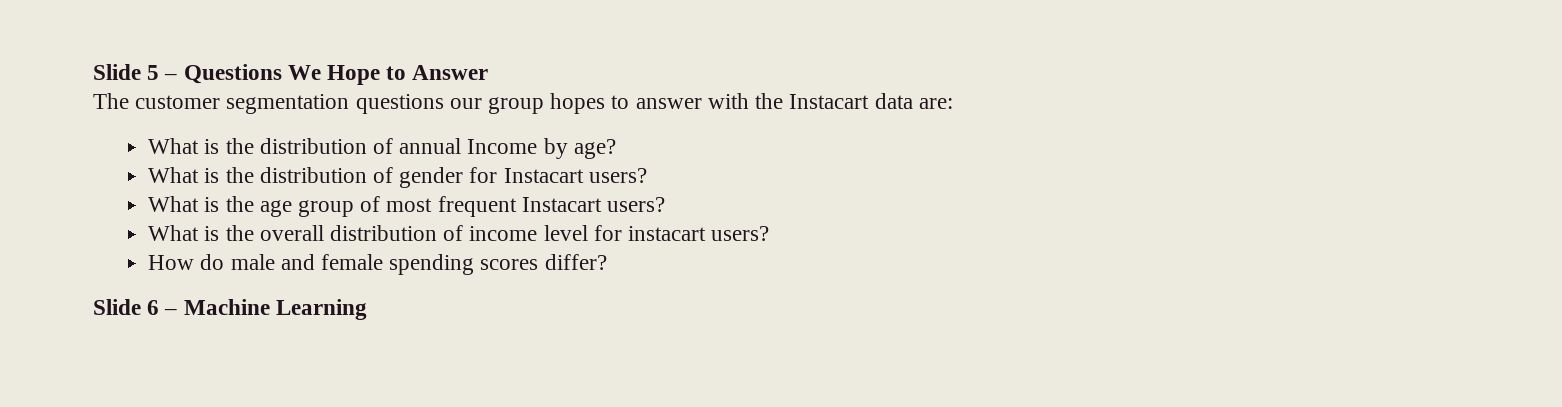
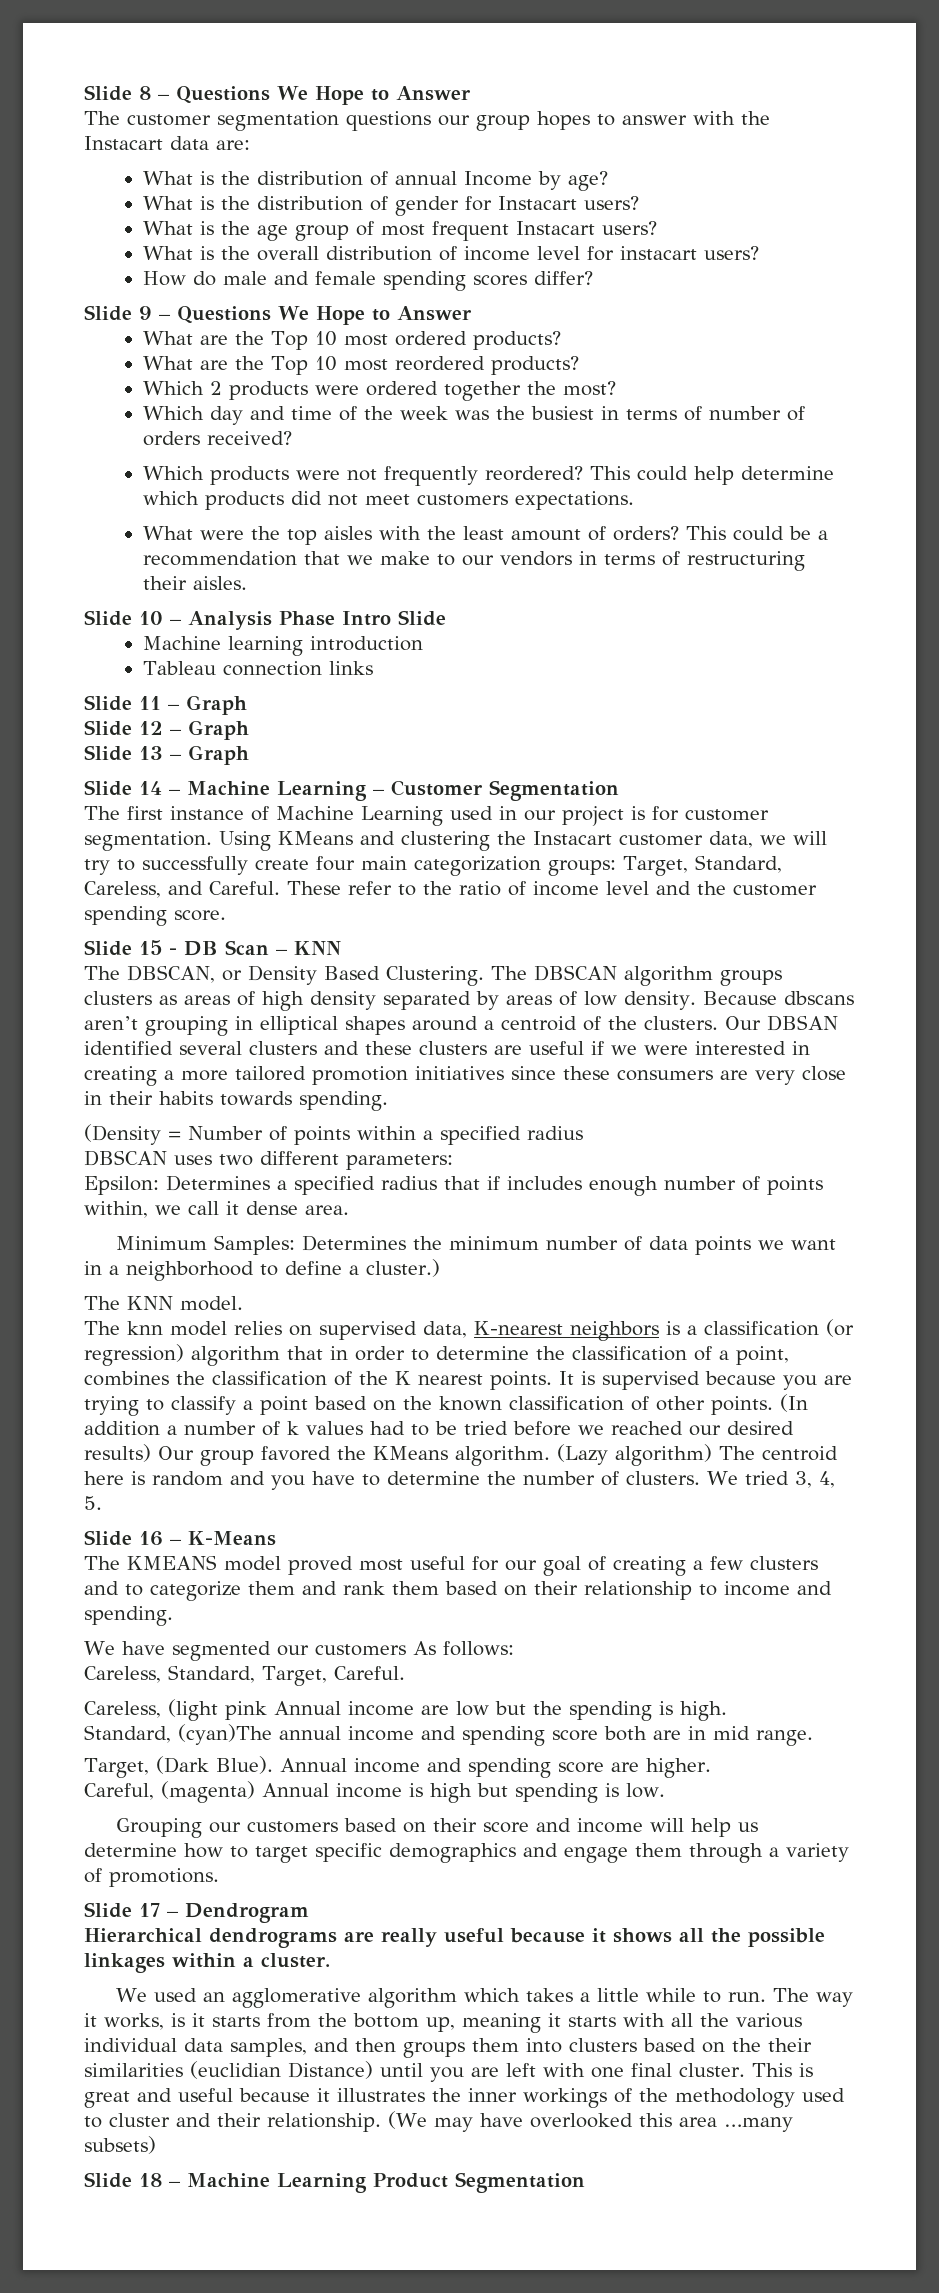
- Slide 5 – Questions We Hope to Answer
+ Slide 8 – Questions We Hope to Answer
- Slide 6 – Machine Learning
+ Slide 9 – Questions We Hope to Answer
+ What are the Top 10 most ordered products?
+ What are the Top 10 most reordered products?
+ Which 2 products were ordered together the most?
+ Which day and time of the week was the busiest in terms of number of orders received?
+ Which products were not frequently reordered? This could help determine which products did not meet customers expectations.
+ What were the top aisles with the least amount of orders? This could be a recommendation that we make to our vendors in terms of restructuring their aisles.
+ Slide 10 – Analysis Phase Intro Slide
+ Machine learning introduction
+ Tableau connection links
+ Slide 11 – Graph
+ Slide 12 – Graph
+ Slide 13 – Graph
+ Slide 14 – Machine Learning – Customer Segmentation
+ The first instance of Machine Learning used in our project is for customer segmentation. Using KMeans and clustering the Instacart customer data, we will try to successfully create four main categorization groups: Target, Standard, Careless, and Careful. These refer to the ratio of income level and the customer spending score.
+ Slide 15 - DB Scan – KNN
+ The DBSCAN, or Density Based Clustering. The DBSCAN algorithm groups clusters as areas of high density separated by areas of low density. Because dbscans aren’t grouping in elliptical shapes around a centroid of the clusters. Our DBSAN identified several clusters and these clusters are useful if we were interested in creating a more tailored promotion initiatives since these consumers are very close in their habits towards spending.
+ (Density = Number of points within a specified radius
+ DBSCAN uses two different parameters:
+ Epsilon: Determines a specified radius that if includes enough number of points within, we call it dense area.
+ Minimum Samples: Determines the minimum number of data points we want in a neighborhood to define a cluster.)
+ The KNN model.
+ The knn model relies on supervised data, K-nearest neighbors is a classification (or regression) algorithm that in order to determine the classification of a point, combines the classification of the K nearest points. It is supervised because you are trying to classify a point based on the known classification of other points. (In addition a number of k values had to be tried before we reached our desired results) Our group favored the KMeans algorithm. (Lazy algorithm) The centroid here is random and you have to determine the number of clusters. We tried 3, 4, 5.
+ Slide 16 – K-Means
+ The KMEANS model proved most useful for our goal of creating a few clusters and to categorize them and rank them based on their relationship to income and spending.
+ We have segmented our customers As follows:
+ Careless, Standard, Target, Careful.
+ Careless, (light pink Annual income are low but the spending is high.
+ Standard, (cyan)The annual income and spending score both are in mid range.
+ Target, (Dark Blue). Annual income and spending score are higher.
+ Careful, (magenta) Annual income is high but spending is low.
+ Grouping our customers based on their score and income will help us determine how to target specific demographics and engage them through a variety of promotions.
+ Slide 17 – Dendrogram
+ Hierarchical dendrograms are really useful because it shows all the possible linkages within a cluster.
+ We used an agglomerative algorithm which takes a little while to run. The way it works, is it starts from the bottom up, meaning it starts with all the various individual data samples, and then groups them into clusters based on the their similarities (euclidian Distance) until you are left with one final cluster. This is great and useful because it illustrates the inner workings of the methodology used to cluster and their relationship. (We may have overlooked this area …many subsets)
+ Slide 18 – Machine Learning Product Segmentation

